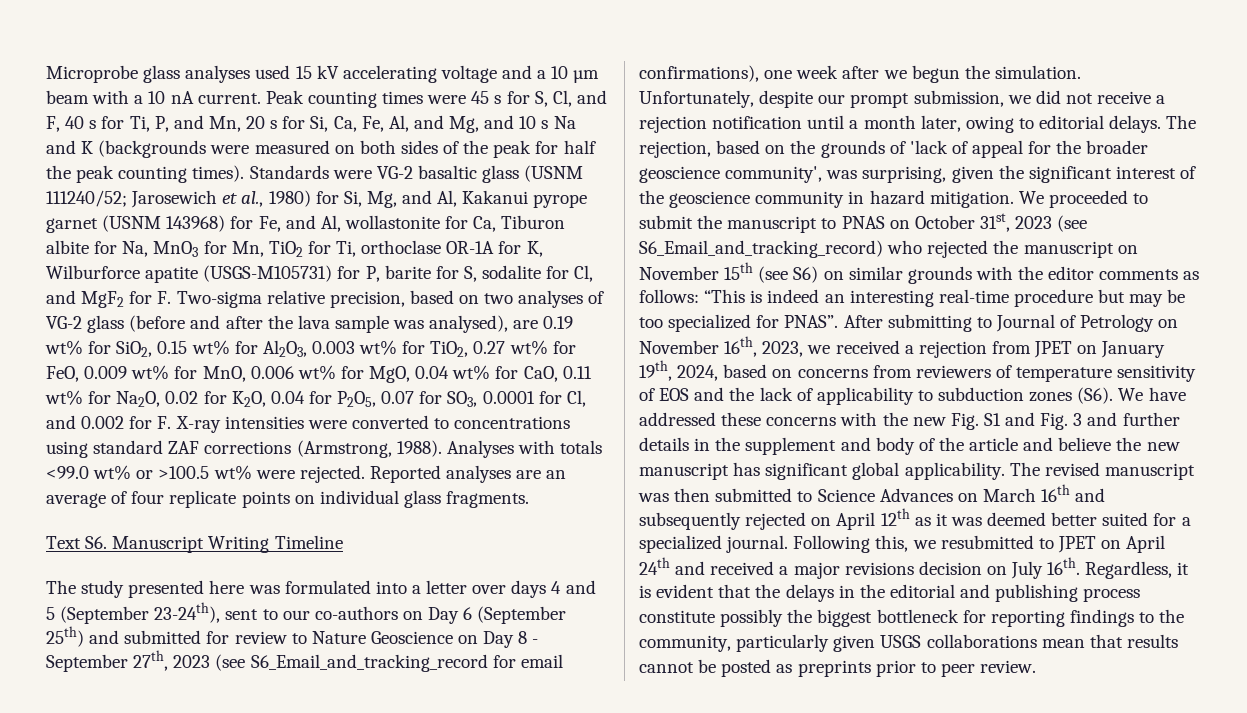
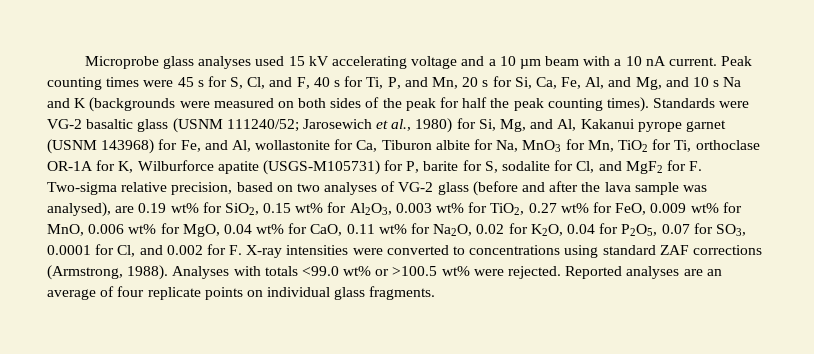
- Text S6. Manuscript Writing Timeline
- The study presented here was formulated into a letter over days 4 and 5 (September 23-24th), sent to our co-authors on Day 6 (September 25th) and submitted for review to Nature Geoscience on Day 8 - September 27th, 2023 (see S6_Email_and_tracking_record for email confirmations), one week after we begun the simulation. Unfortunately, despite our prompt submission, we did not receive a rejection notification until a month later, owing to editorial delays. The rejection, based on the grounds of 'lack of appeal for the broader geoscience community', was surprising, given the significant interest of the geoscience community in hazard mitigation. We proceeded to submit the manuscript to PNAS on October 31st, 2023 (see S6_Email_and_tracking_record) who rejected the manuscript on November 15th (see S6) on similar grounds with the editor comments as follows: “This is indeed an interesting real-time procedure but may be too specialized for PNAS”. After submitting to Journal of Petrology on November 16th, 2023, we received a rejection from JPET on January 19th, 2024, based on concerns from reviewers of temperature sensitivity of EOS and the lack of applicability to subduction zones (S6). We have addressed these concerns with the new Fig. S1 and Fig. 3 and further details in the supplement and body of the article and believe the new manuscript has significant global applicability. The revised manuscript was then submitted to Science Advances on March 16th and subsequently rejected on April 12th as it was deemed better suited for a specialized journal. Following this, we resubmitted to JPET on April 24th and received a major revisions decision on July 16th. Regardless, it is evident that the delays in the editorial and publishing process constitute possibly the biggest bottleneck for reporting findings to the community, particularly given USGS collaborations mean that results cannot be posted as preprints prior to peer review.

